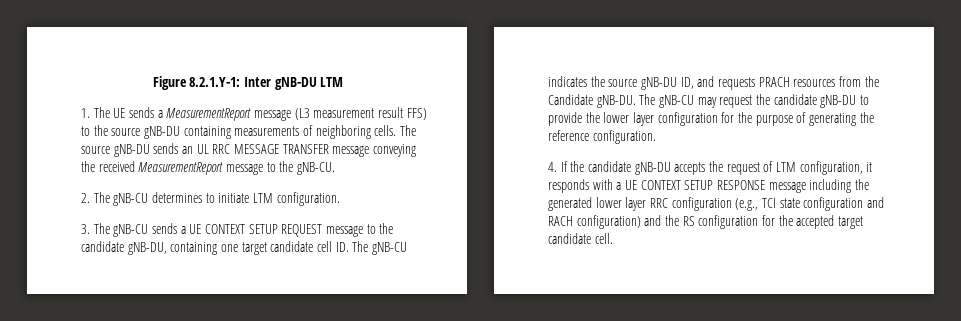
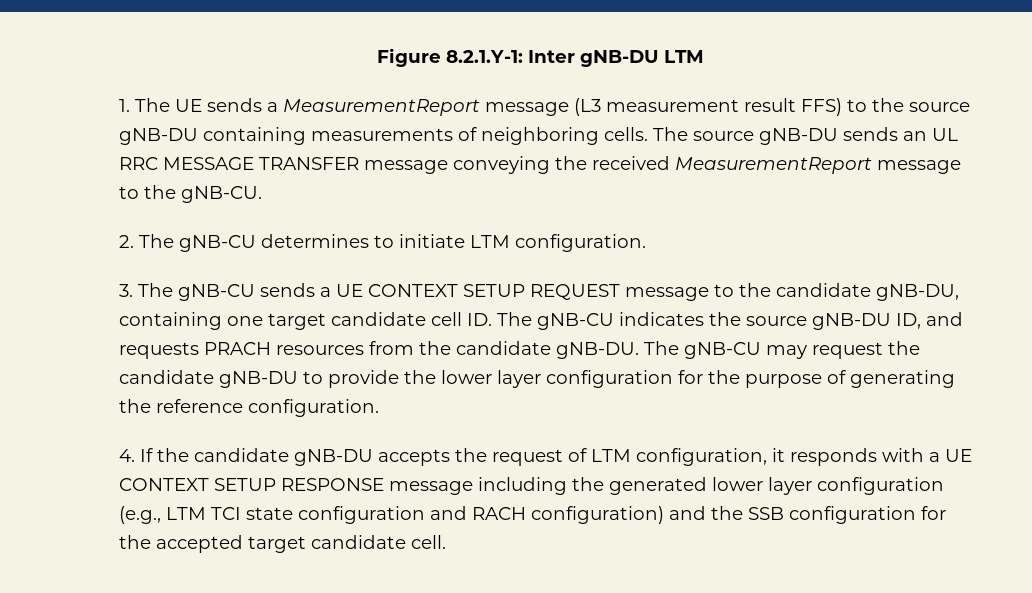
- 3. The gNB-CU sends a UE CONTEXT SETUP REQUEST message to the candidate gNB-DU, containing one target candidate cell ID. The gNB-CU indicates the source gNB-DU ID, and requests PRACH resources from the Candidate gNB-DU.
+ 3. The gNB-CU sends a UE CONTEXT SETUP REQUEST message to the candidate gNB-DU, containing one target candidate cell ID. The gNB-CU indicates the source gNB-DU ID, and requests PRACH resources from the candidate gNB-DU.
- 4. If the candidate gNB-DU accepts the request of LTM configuration, it responds with a UE CONTEXT SETUP RESPONSE message including the generated lower layer RRC configuration (e.g., TCI state configuration and RACH configuration) and the RS configuration for the accepted target candidate cell.
+ 4. If the candidate gNB-DU accepts the request of LTM configuration, it responds with a UE CONTEXT SETUP RESPONSE message including the generated lower layer configuration (e.g., LTM TCI state configuration and RACH configuration) and the SSB configuration for the accepted target candidate cell.

